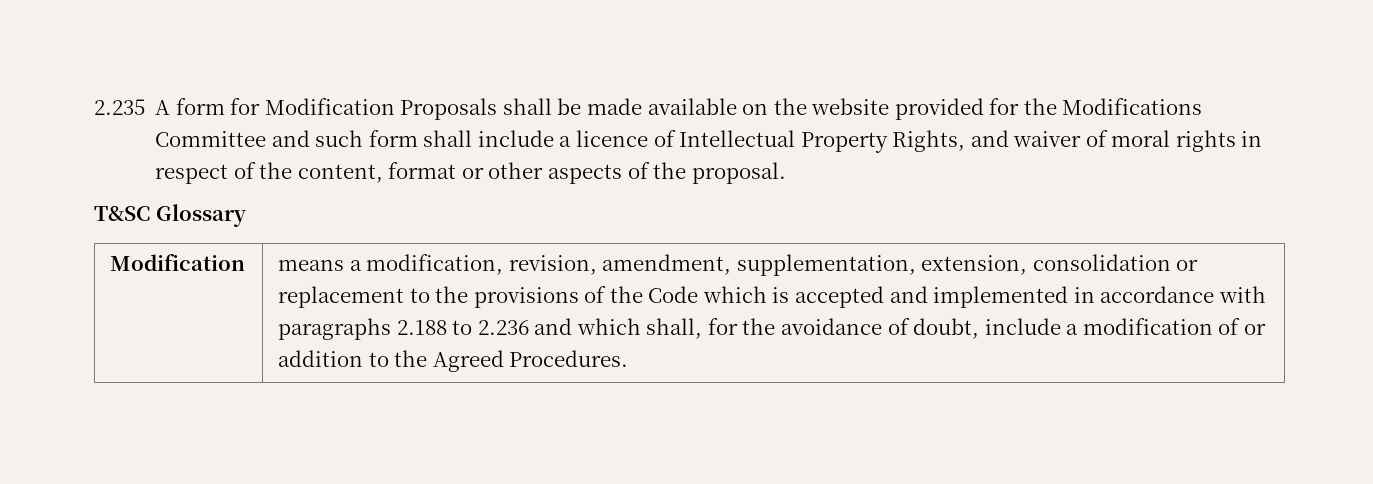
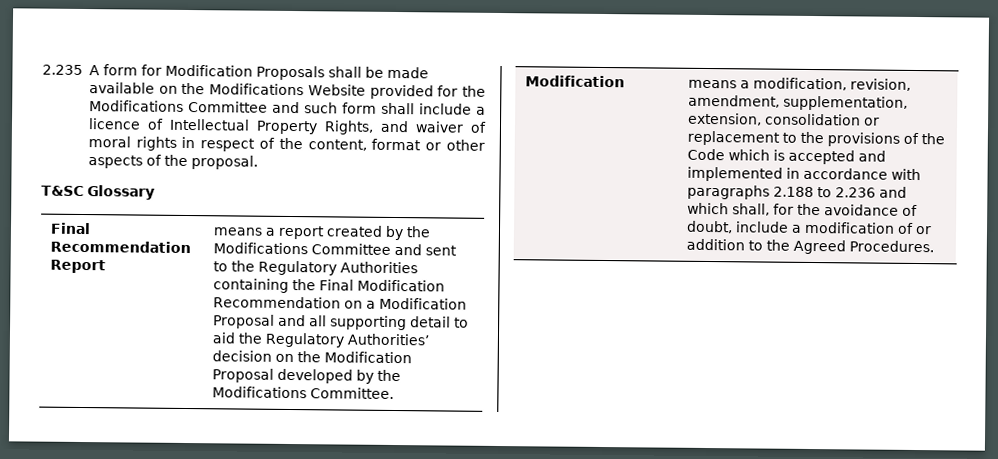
- 2.235 A form for Modification Proposals shall be made available on the website provided for the Modifications Committee and such form shall include a licence of Intellectual Property Rights, and waiver of moral rights in respect of the content, format or other aspects of the proposal.
+ 2.235 A form for Modification Proposals shall be made available on the Modifications Website provided for the Modifications Committee and such form shall include a licence of Intellectual Property Rights, and waiver of moral rights in respect of the content, format or other aspects of the proposal.
+ Final Recommendation Report | means a report created by the Modifications Committee and sent to the Regulatory Authorities containing the Final Modification Recommendation on a Modification Proposal and all supporting detail to aid the Regulatory Authorities’ decision on the Modification Proposal developed by the Modifications Committee.

